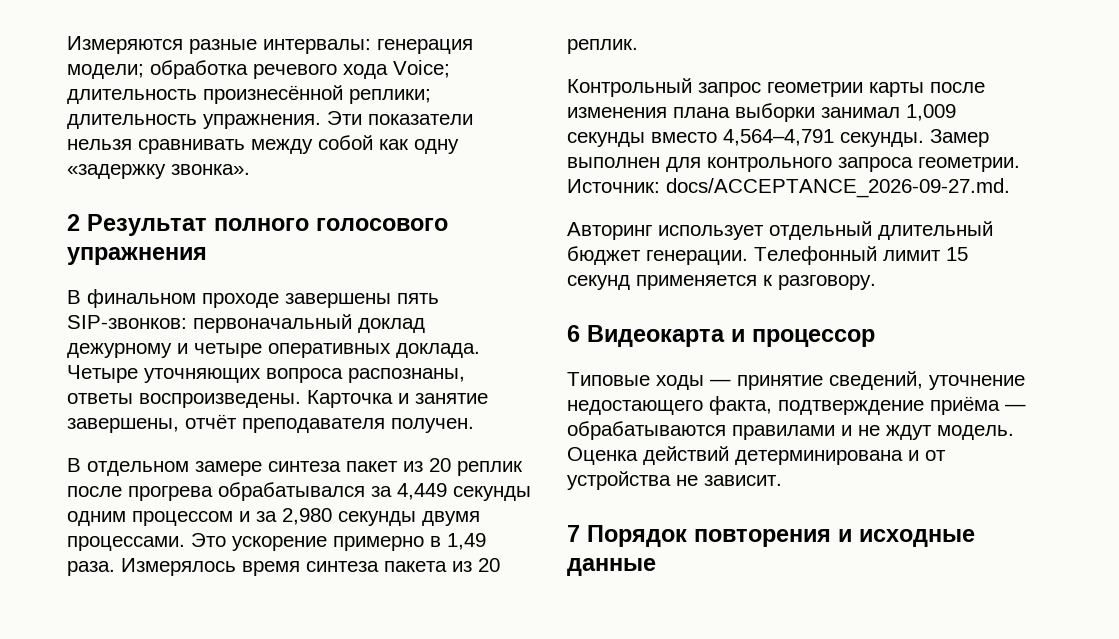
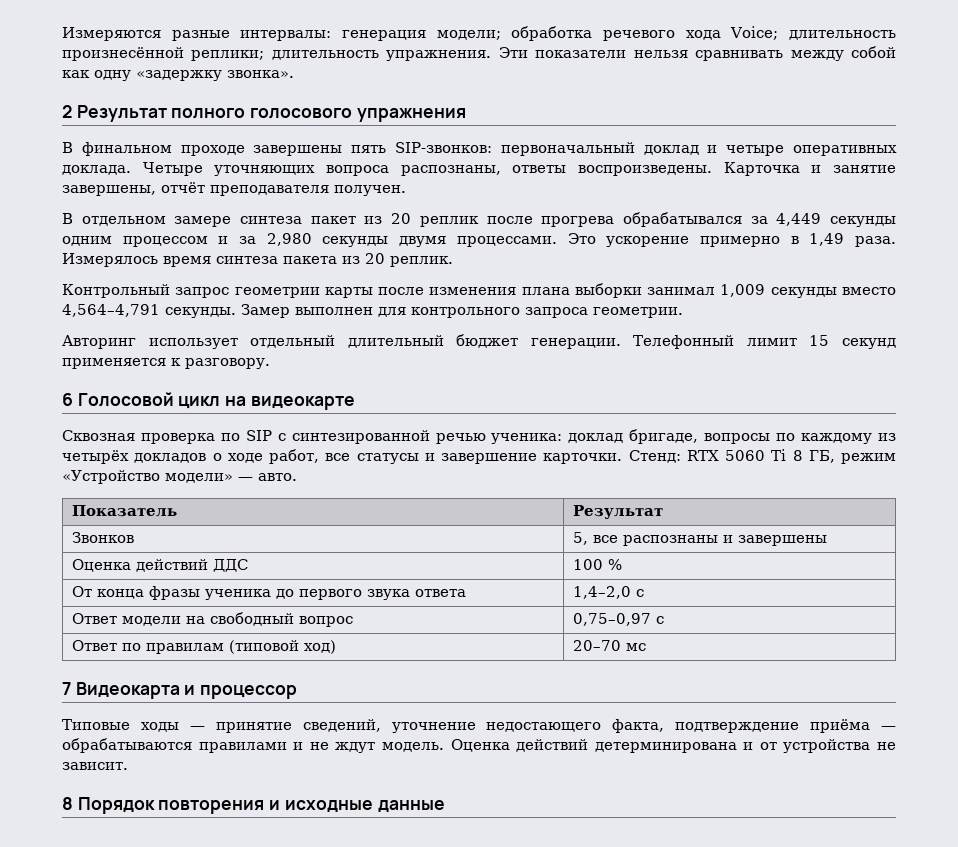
- В финальном проходе завершены пять SIP-звонков: первоначальный доклад дежурному и четыре оперативных доклада.
+ В финальном проходе завершены пять SIP-звонков: первоначальный доклад и четыре оперативных доклада.
- Источник: docs/ACCEPTANCE_2026-09-27.md.
- 6 Видеокарта и процессор
+ 6 Голосовой цикл на видеокарте
+ Сквозная проверка по SIP с синтезированной речью ученика: доклад бригаде, вопросы по каждому из четырёх докладов о ходе работ, все статусы и завершение карточки. Стенд: RTX 5060 Ti 8 ГБ, режим «Устройство модели» — авто.
+ Показатель | Результат
+ Звонков | 5, все распознаны и завершены
+ Оценка действий ДДС | 100 %
+ От конца фразы ученика до первого звука ответа | 1,4–2,0 с
+ Ответ модели на свободный вопрос | 0,75–0,97 с
+ Ответ по правилам (типовой ход) | 20–70 мс
+ 7 Видеокарта и процессор
- 7 Порядок повторения и исходные данные
+ 8 Порядок повторения и исходные данные

